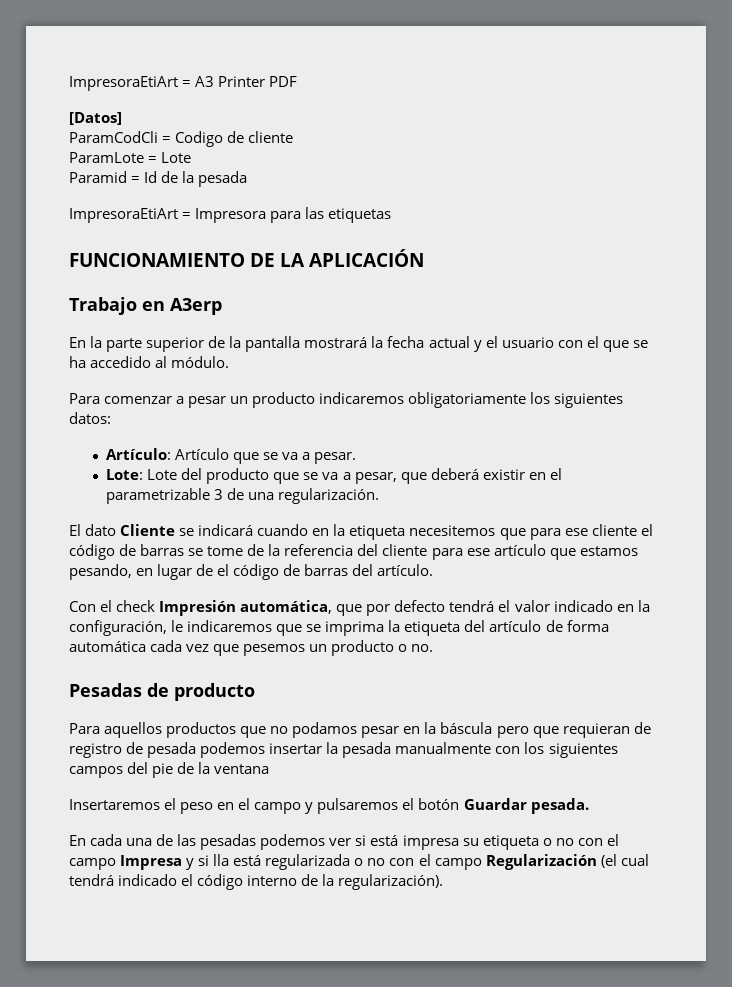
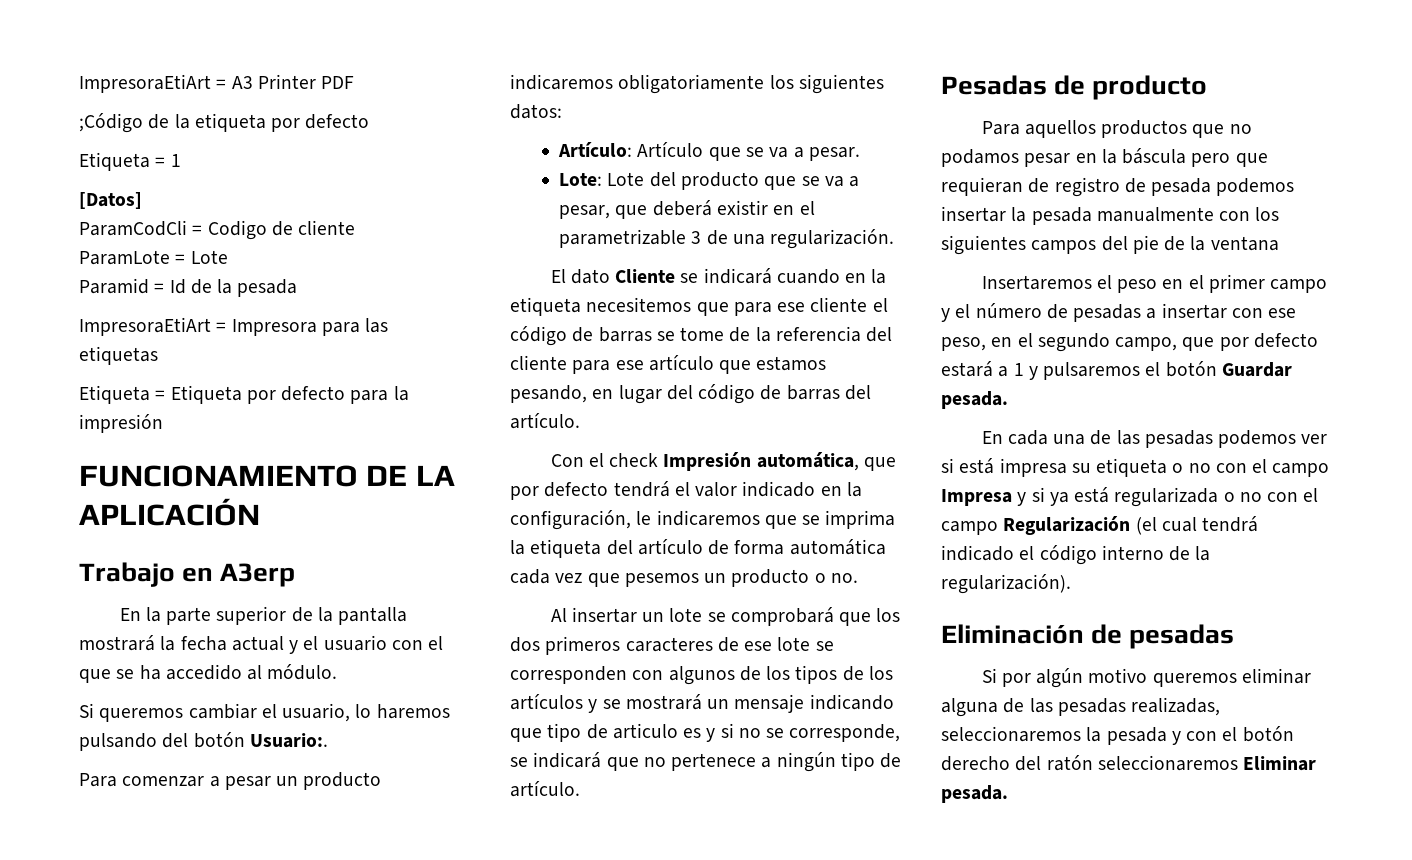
+ ;Código de la etiqueta por defecto
+ Etiqueta = 1
+ Etiqueta = Etiqueta por defecto para la impresión
+ Si queremos cambiar el usuario, lo haremos pulsando del botón Usuario:.
- El dato Cliente se indicará cuando en la etiqueta necesitemos que para ese cliente el código de barras se tome de la referencia del cliente para ese artículo que estamos pesando, en lugar de el código de barras del artículo.
+ El dato Cliente se indicará cuando en la etiqueta necesitemos que para ese cliente el código de barras se tome de la referencia del cliente para ese artículo que estamos pesando, en lugar del código de barras del artículo.
+ Al insertar un lote se comprobará que los dos primeros caracteres de ese lote se corresponden con algunos de los tipos de los artículos y se mostrará un mensaje indicando que tipo de articulo es y si no se corresponde, se indicará que no pertenece a ningún tipo de artículo.
- Insertaremos el peso en el campo y pulsaremos el botón Guardar pesada.
+ Insertaremos el peso en el primer campo y el número de pesadas a insertar con ese peso, en el segundo campo, que por defecto estará a 1 y pulsaremos el botón Guardar pesada.
- En cada una de las pesadas podemos ver si está impresa su etiqueta o no con el campo Impresa y si lla está regularizada o no con el campo Regularización (el cual tendrá indicado el código interno de la regularización).
+ En cada una de las pesadas podemos ver si está impresa su etiqueta o no con el campo Impresa y si ya está regularizada o no con el campo Regularización (el cual tendrá indicado el código interno de la regularización).
+ Eliminación de pesadas
+ Si por algún motivo queremos eliminar alguna de las pesadas realizadas, seleccionaremos la pesada y con el botón derecho del ratón seleccionaremos Eliminar pesada.

